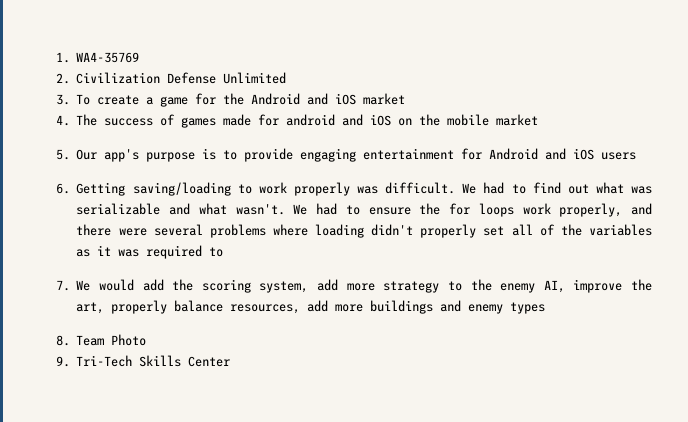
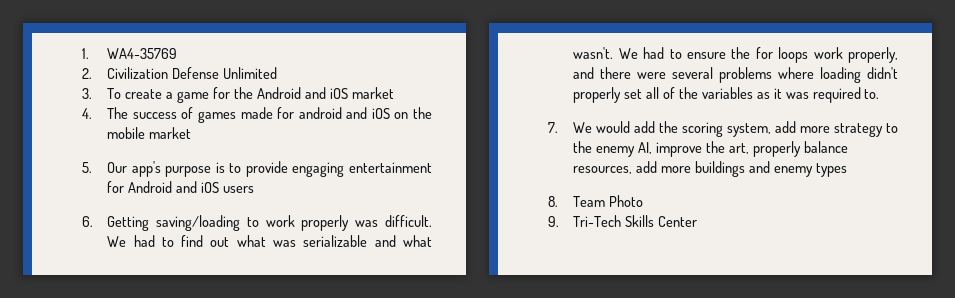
- We had to ensure the for loops work properly, and there were several problems where loading didn't properly set all of the variables as it was required to
+ We had to ensure the for loops work properly, and there were several problems where loading didn't properly set all of the variables as it was required to.

